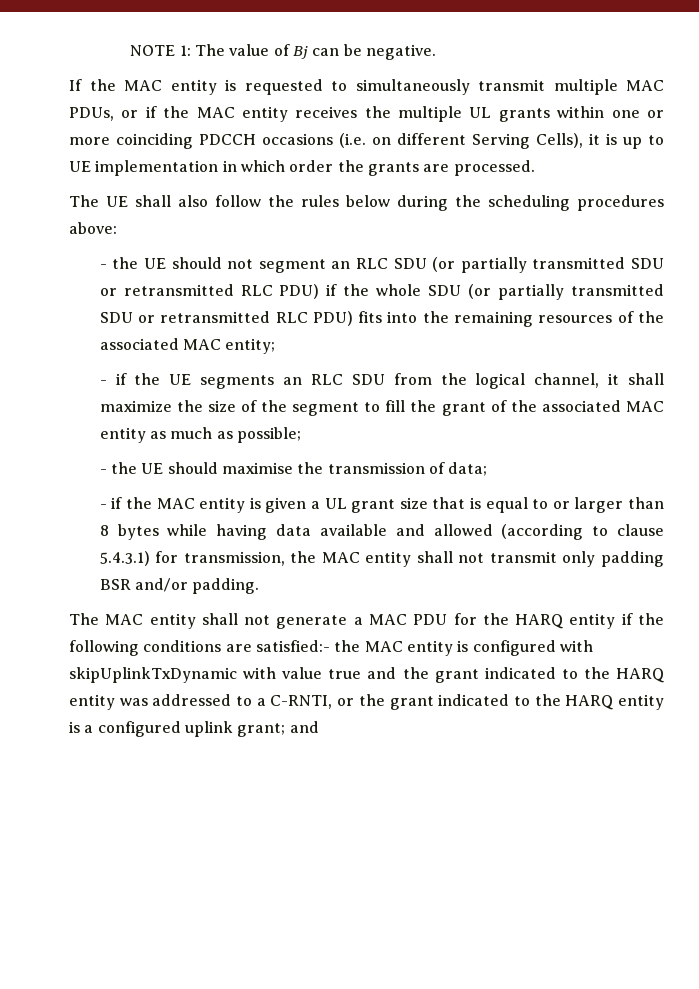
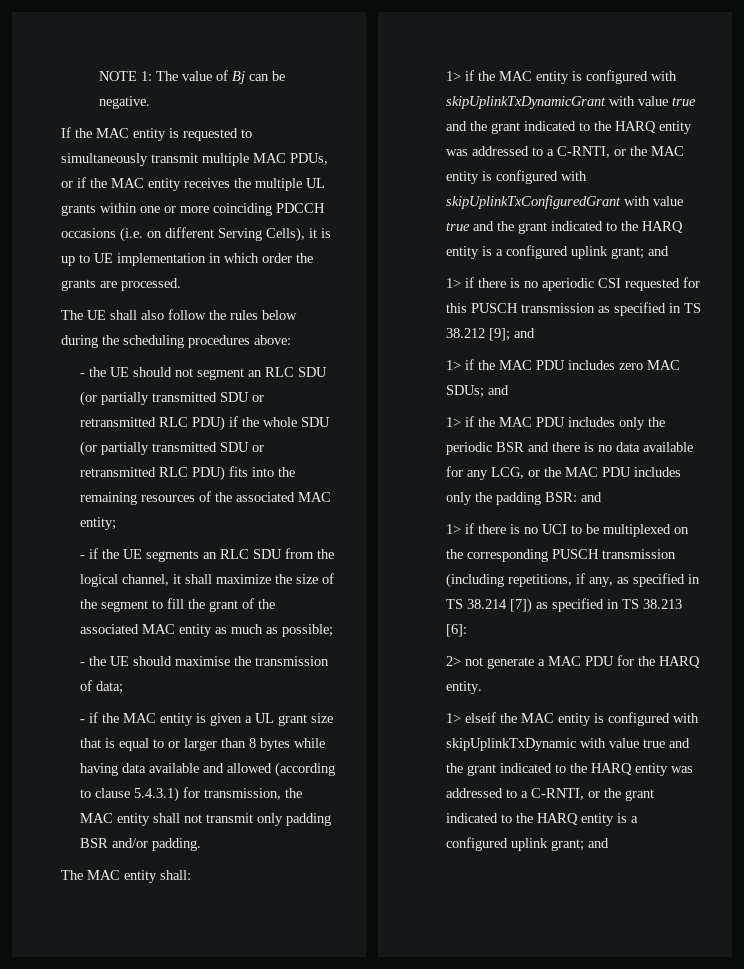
- The MAC entity shall not generate a MAC PDU for the HARQ entity if the following conditions are satisfied:- the MAC entity is configured with skipUplinkTxDynamic with value true and the grant indicated to the HARQ entity was addressed to a C-RNTI, or the grant indicated to the HARQ entity is a configured uplink grant; and
+ The MAC entity shall:
+ 1> if the MAC entity is configured with skipUplinkTxDynamicGrant with value true and the grant indicated to the HARQ entity was addressed to a C-RNTI, or the MAC entity is configured with skipUplinkTxConfiguredGrant with value true and the grant indicated to the HARQ entity is a configured uplink grant; and
+ 1> if there is no aperiodic CSI requested for this PUSCH transmission as specified in TS 38.212 [9]; and
+ 1> if the MAC PDU includes zero MAC SDUs; and
+ 1> if the MAC PDU includes only the periodic BSR and there is no data available for any LCG, or the MAC PDU includes only the padding BSR: and
+ 1> if there is no UCI to be multiplexed on the corresponding PUSCH transmission (including repetitions, if any, as specified in TS 38.214 [7]) as specified in TS 38.213 [6]:
+ 2> not generate a MAC PDU for the HARQ entity.
+ 1> elseif the MAC entity is configured with skipUplinkTxDynamic with value true and the grant indicated to the HARQ entity was addressed to a C-RNTI, or the grant indicated to the HARQ entity is a configured uplink grant; and

